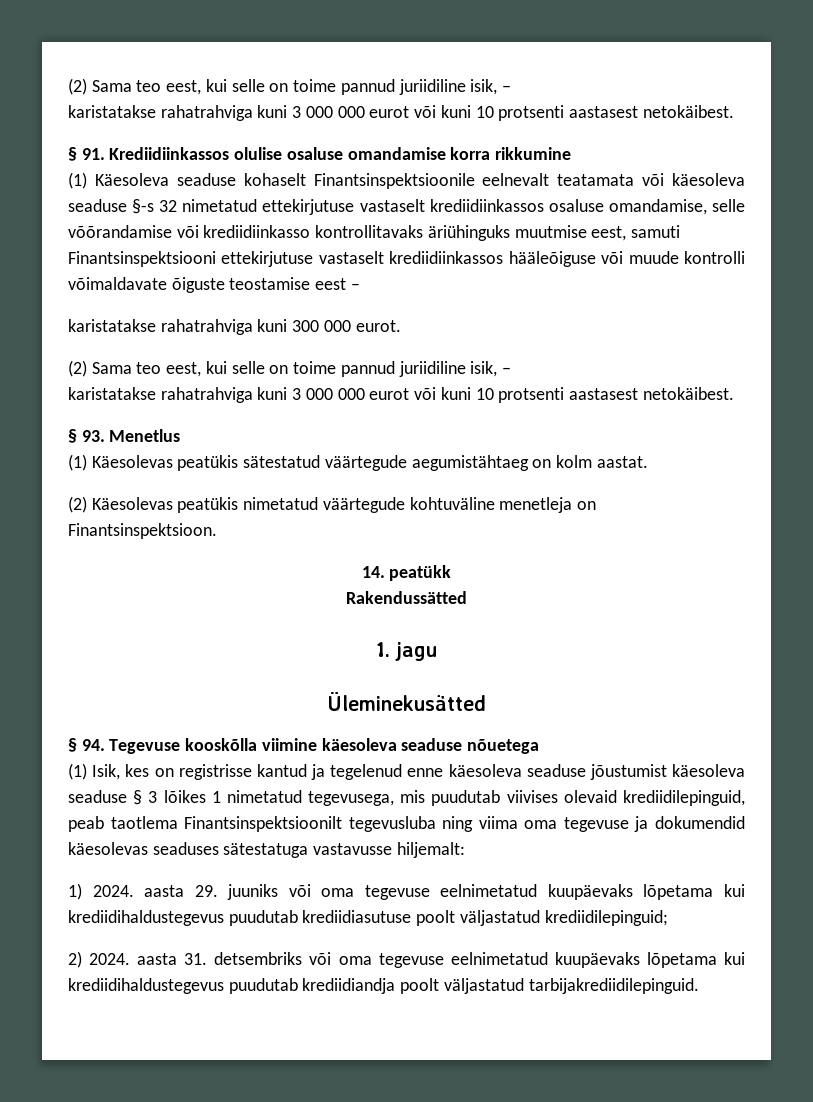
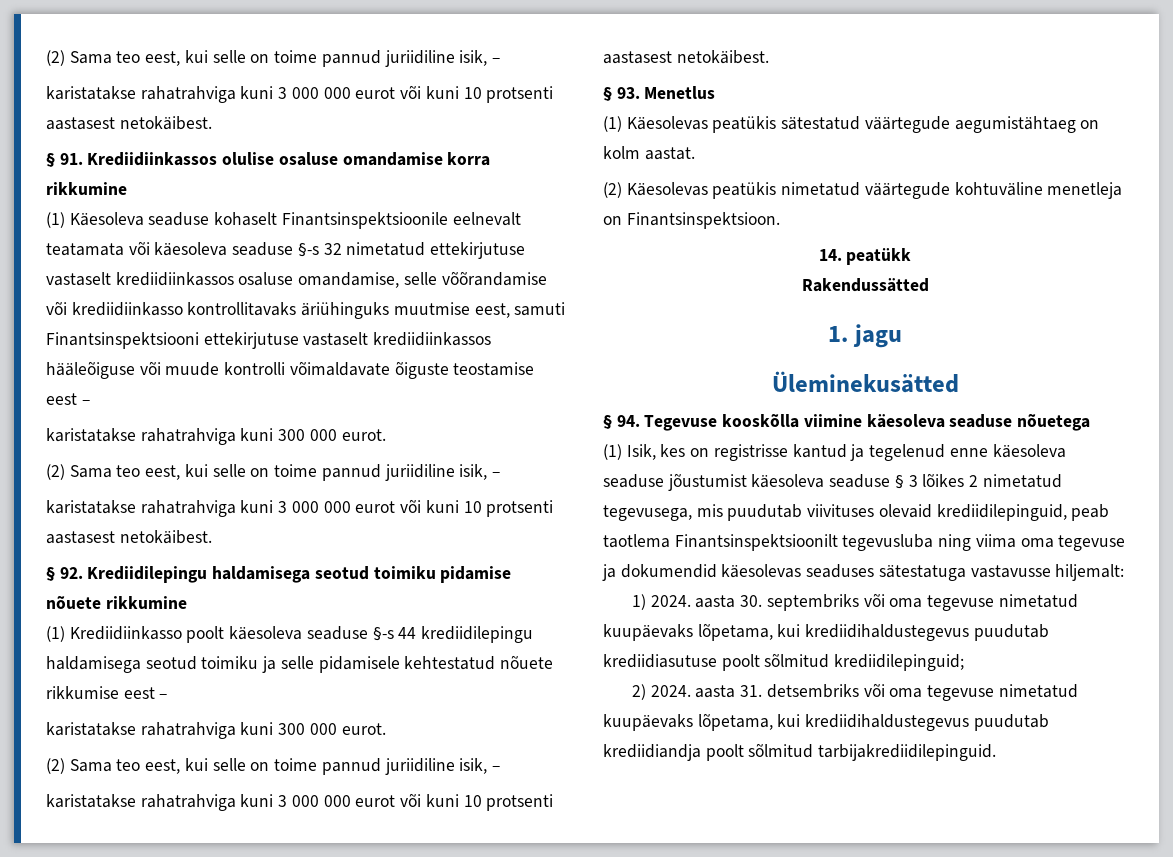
+ § 92. Krediidilepingu haldamisega seotud toimiku pidamise nõuete rikkumine
+ (1) Krediidiinkasso poolt käesoleva seaduse §-s 44 krediidilepingu haldamisega seotud toimiku ja selle pidamisele kehtestatud nõuete rikkumise eest –
+ karistatakse rahatrahviga kuni 300 000 eurot.
+ (2) Sama teo eest, kui selle on toime pannud juriidiline isik, –
+ karistatakse rahatrahviga kuni 3 000 000 eurot või kuni 10 protsenti aastasest netokäibest.
- (1) Isik, kes on registrisse kantud ja tegelenud enne käesoleva seaduse jõustumist käesoleva seaduse § 3 lõikes 1 nimetatud tegevusega, mis puudutab viivises olevaid krediidilepinguid, peab taotlema Finantsinspektsioonilt tegevusluba ning viima oma tegevuse ja dokumendid käesolevas seaduses sätestatuga vastavusse hiljemalt:
+ (1) Isik, kes on registrisse kantud ja tegelenud enne käesoleva seaduse jõustumist käesoleva seaduse § 3 lõikes 2 nimetatud tegevusega, mis puudutab viivituses olevaid krediidilepinguid, peab taotlema Finantsinspektsioonilt tegevusluba ning viima oma tegevuse ja dokumendid käesolevas seaduses sätestatuga vastavusse hiljemalt:
- 1) 2024. aasta 29. juuniks või oma tegevuse eelnimetatud kuupäevaks lõpetama kui krediidihaldustegevus puudutab krediidiasutuse poolt väljastatud krediidilepinguid;
+ 1) 2024. aasta 30. septembriks või oma tegevuse nimetatud kuupäevaks lõpetama, kui krediidihaldustegevus puudutab krediidiasutuse poolt sõlmitud krediidilepinguid;
- 2) 2024. aasta 31. detsembriks või oma tegevuse eelnimetatud kuupäevaks lõpetama kui krediidihaldustegevus puudutab krediidiandja poolt väljastatud tarbijakrediidilepinguid.
+ 2) 2024. aasta 31. detsembriks või oma tegevuse nimetatud kuupäevaks lõpetama, kui krediidihaldustegevus puudutab krediidiandja poolt sõlmitud tarbijakrediidilepinguid.

